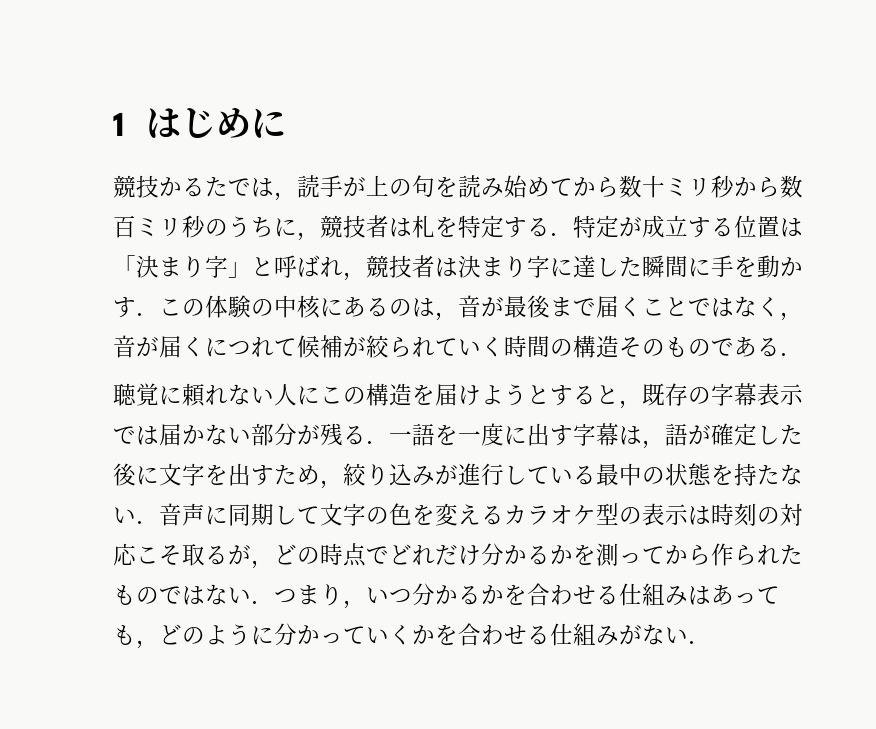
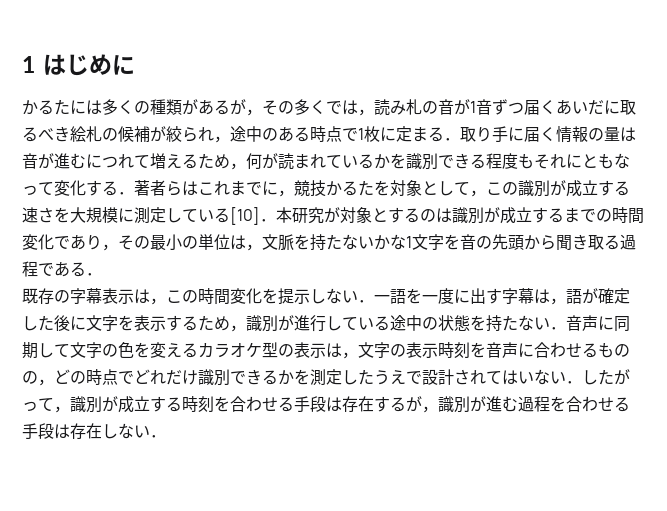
- 競技かるたでは，読手が上の句を読み始めてから数十ミリ秒から数百ミリ秒のうちに，競技者は札を特定する．特定が成立する位置は「決まり字」と呼ばれ，競技者は決まり字に達した瞬間に手を動かす．この体験の中核にあるのは，音が最後まで届くことではなく，音が届くにつれて候補が絞られていく時間の構造そのものである．
- 聴覚に頼れない人にこの構造を届けようとすると，既存の字幕表示では届かない部分が残る．一語を一度に出す字幕は，語が確定した後に文字を出すため，絞り込みが進行している最中の状態を持たない．音声に同期して文字の色を変えるカラオケ型の表示は時刻の対応こそ取るが，どの時点でどれだけ分かるかを測ってから作られたものではない．つまり，いつ分かるかを合わせる仕組みはあっても，どのように分かっていくかを合わせる仕組みがない．
+ かるたには多くの種類があるが，その多くでは，読み札の音が1音ずつ届くあいだに取るべき絵札の候補が絞られ，途中のある時点で1枚に定まる．取り手に届く情報の量は音が進むにつれて増えるため，何が読まれているかを識別できる程度もそれにともなって変化する．著者らはこれまでに，競技かるたを対象として，この識別が成立する速さを大規模に測定している[10]．本研究が対象とするのは識別が成立するまでの時間変化であり，その最小の単位は，文脈を持たないかな1文字を音の先頭から聞き取る過程である．
+ 既存の字幕表示は，この時間変化を提示しない．一語を一度に出す字幕は，語が確定した後に文字を表示するため，識別が進行している途中の状態を持たない．音声に同期して文字の色を変えるカラオケ型の表示は，文字の表示時刻を音声に合わせるものの，どの時点でどれだけ識別できるかを測定したうえで設計されてはいない．したがって，識別が成立する時刻を合わせる手段は存在するが，識別が進む過程を合わせる手段は存在しない．

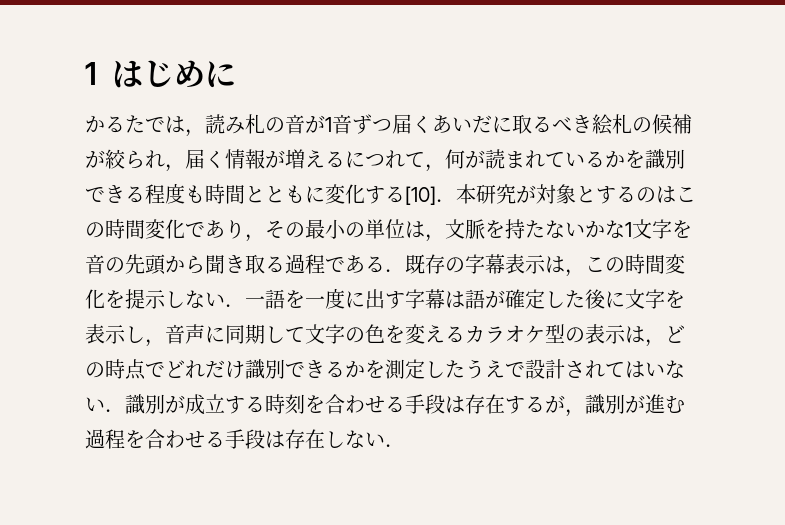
- かるたには多くの種類があるが，その多くでは，読み札の音が1音ずつ届くあいだに取るべき絵札の候補が絞られ，途中のある時点で1枚に定まる．取り手に届く情報の量は音が進むにつれて増えるため，何が読まれているかを識別できる程度もそれにともなって変化する．著者らはこれまでに，競技かるたを対象として，この識別が成立する速さを大規模に測定している[10]．本研究が対象とするのは識別が成立するまでの時間変化であり，その最小の単位は，文脈を持たないかな1文字を音の先頭から聞き取る過程である．
- 既存の字幕表示は，この時間変化を提示しない．一語を一度に出す字幕は，語が確定した後に文字を表示するため，識別が進行している途中の状態を持たない．音声に同期して文字の色を変えるカラオケ型の表示は，文字の表示時刻を音声に合わせるものの，どの時点でどれだけ識別できるかを測定したうえで設計されてはいない．したがって，識別が成立する時刻を合わせる手段は存在するが，識別が進む過程を合わせる手段は存在しない．
+ かるたでは，読み札の音が1音ずつ届くあいだに取るべき絵札の候補が絞られ，届く情報が増えるにつれて，何が読まれているかを識別できる程度も時間とともに変化する[10]．本研究が対象とするのはこの時間変化であり，その最小の単位は，文脈を持たないかな1文字を音の先頭から聞き取る過程である．既存の字幕表示は，この時間変化を提示しない．一語を一度に出す字幕は語が確定した後に文字を表示し，音声に同期して文字の色を変えるカラオケ型の表示は，どの時点でどれだけ識別できるかを測定したうえで設計されてはいない．識別が成立する時刻を合わせる手段は存在するが，識別が進む過程を合わせる手段は存在しない．

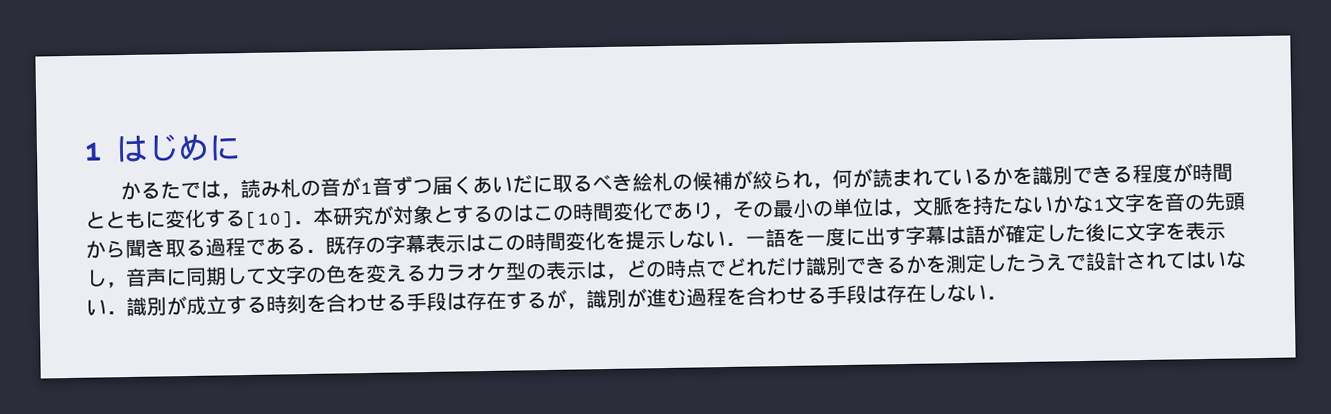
- かるたでは，読み札の音が1音ずつ届くあいだに取るべき絵札の候補が絞られ，届く情報が増えるにつれて，何が読まれているかを識別できる程度も時間とともに変化する[10]．本研究が対象とするのはこの時間変化であり，その最小の単位は，文脈を持たないかな1文字を音の先頭から聞き取る過程である．既存の字幕表示は，この時間変化を提示しない．一語を一度に出す字幕は語が確定した後に文字を表示し，音声に同期して文字の色を変えるカラオケ型の表示は，どの時点でどれだけ識別できるかを測定したうえで設計されてはいない．識別が成立する時刻を合わせる手段は存在するが，識別が進む過程を合わせる手段は存在しない．
+ かるたでは，読み札の音が1音ずつ届くあいだに取るべき絵札の候補が絞られ，何が読まれているかを識別できる程度が時間とともに変化する[10]．本研究が対象とするのはこの時間変化であり，その最小の単位は，文脈を持たないかな1文字を音の先頭から聞き取る過程である．既存の字幕表示はこの時間変化を提示しない．一語を一度に出す字幕は語が確定した後に文字を表示し，音声に同期して文字の色を変えるカラオケ型の表示は，どの時点でどれだけ識別できるかを測定したうえで設計されてはいない．識別が成立する時刻を合わせる手段は存在するが，識別が進む過程を合わせる手段は存在しない．

